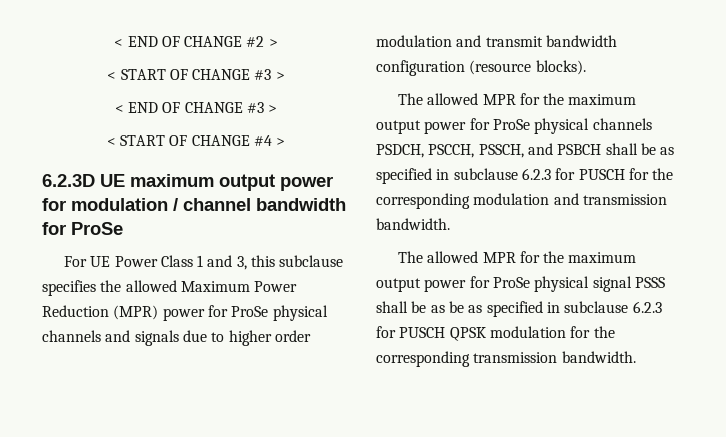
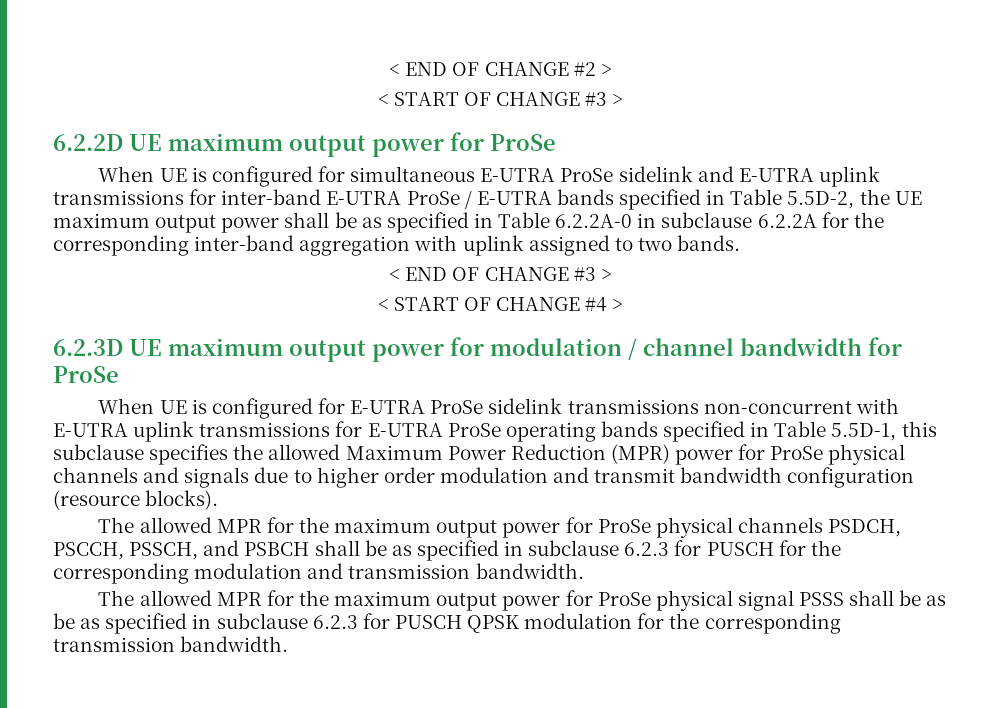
+ 6.2.2D UE maximum output power for ProSe
+ When UE is configured for simultaneous E-UTRA ProSe sidelink and E-UTRA uplink transmissions for inter-band E-UTRA ProSe / E-UTRA bands specified in Table 5.5D-2, the UE maximum output power shall be as specified in Table 6.2.2A-0 in subclause 6.2.2A for the corresponding inter-band aggregation with uplink assigned to two bands.
- For UE Power Class 1 and 3, this subclause specifies the allowed Maximum Power Reduction (MPR) power for ProSe physical channels and signals due to higher order modulation and transmit bandwidth configuration (resource blocks).
+ When UE is configured for E-UTRA ProSe sidelink transmissions non-concurrent with E-UTRA uplink transmissions for E-UTRA ProSe operating bands specified in Table 5.5D-1, this subclause specifies the allowed Maximum Power Reduction (MPR) power for ProSe physical channels and signals due to higher order modulation and transmit bandwidth configuration (resource blocks).

